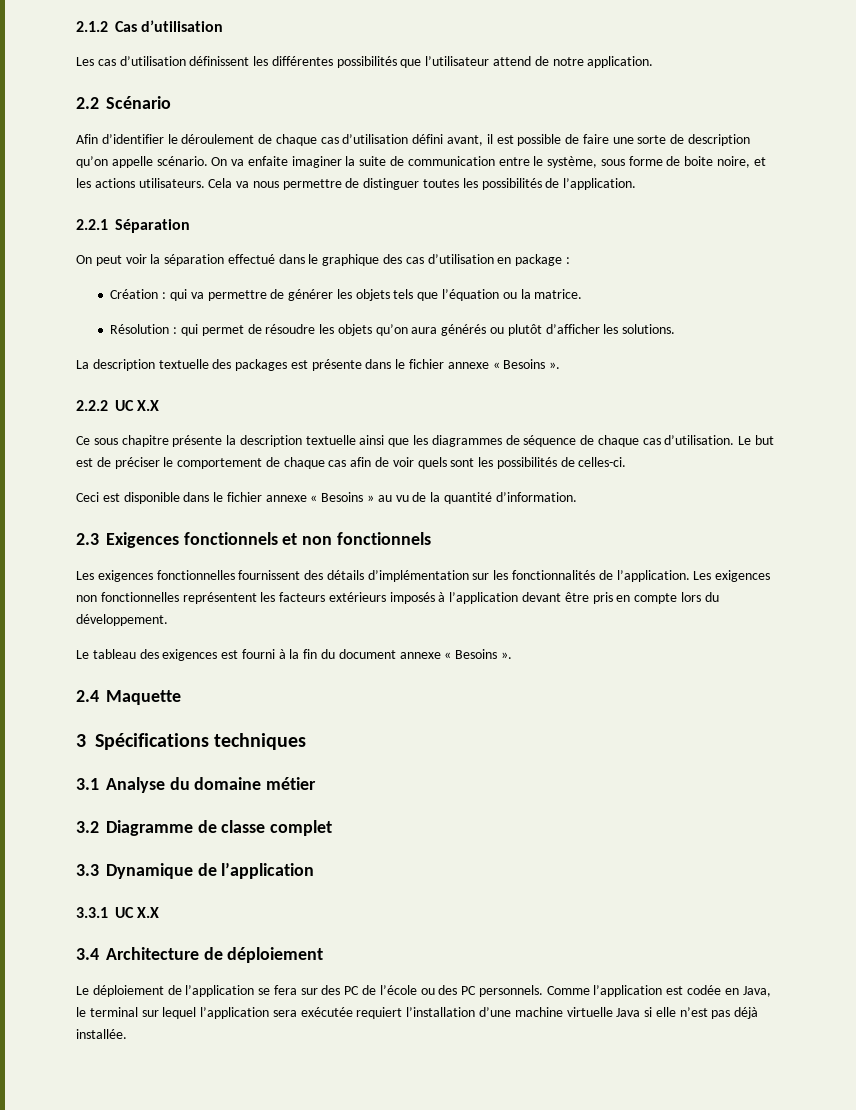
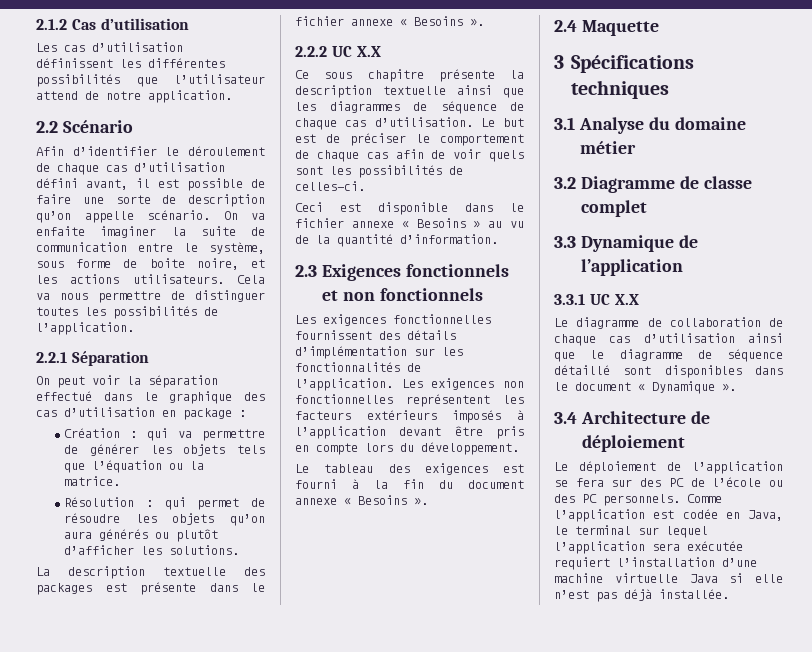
+ Le diagramme de collaboration de chaque cas d’utilisation ainsi que le diagramme de séquence détaillé sont disponibles dans le document « Dynamique ».

